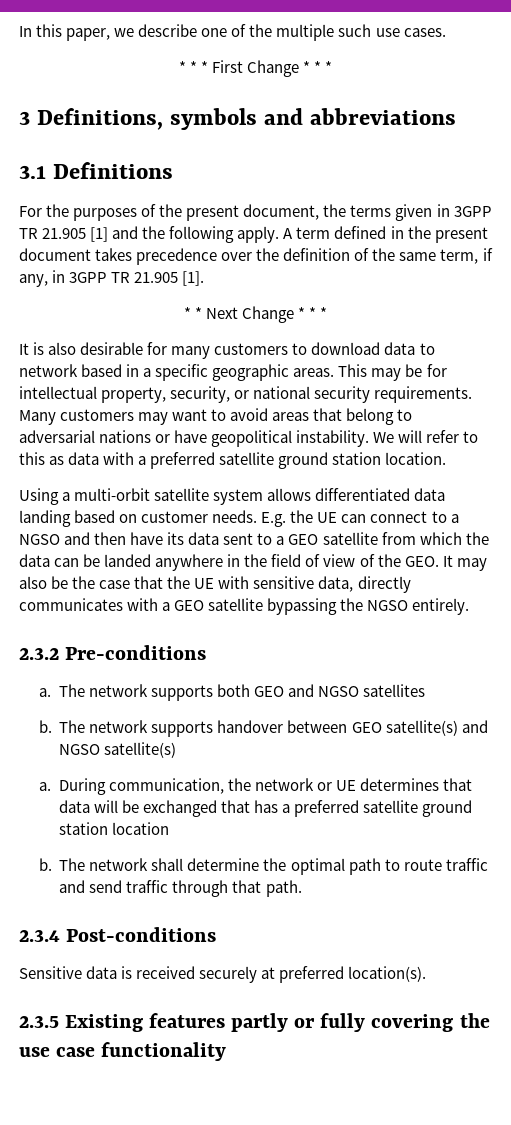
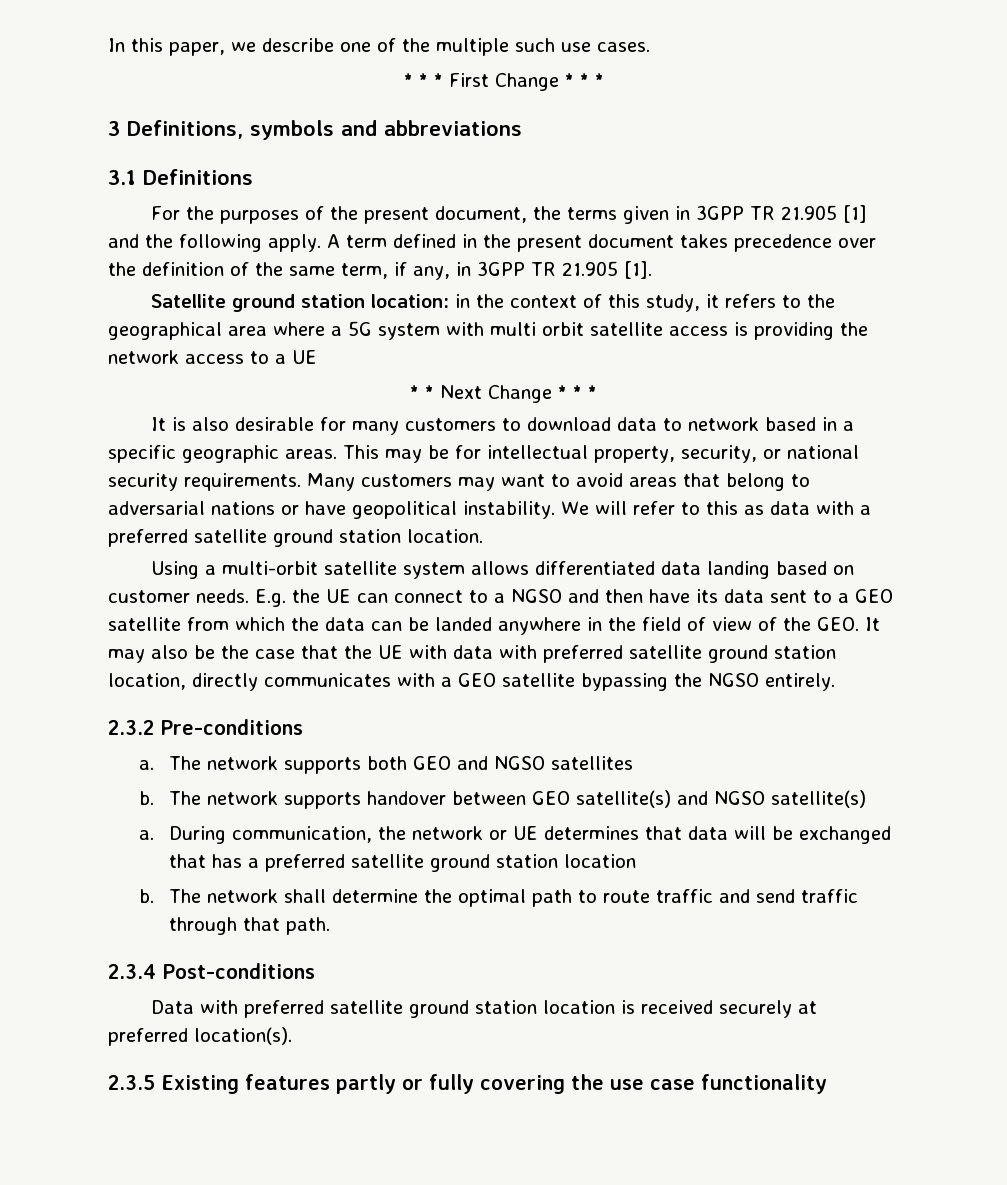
+ Satellite ground station location: in the context of this study, it refers to the geographical area where a 5G system with multi orbit satellite access is providing the network access to a UE
- E.g. the UE can connect to a NGSO and then have its data sent to a GEO satellite from which the data can be landed anywhere in the field of view of the GEO. It may also be the case that the UE with sensitive data, directly communicates with a GEO satellite bypassing the NGSO entirely.
+ E.g. the UE can connect to a NGSO and then have its data sent to a GEO satellite from which the data can be landed anywhere in the field of view of the GEO. It may also be the case that the UE with data with preferred satellite ground station location, directly communicates with a GEO satellite bypassing the NGSO entirely.
- Sensitive data is received securely at preferred location(s).
+ Data with preferred satellite ground station location is received securely at preferred location(s).

